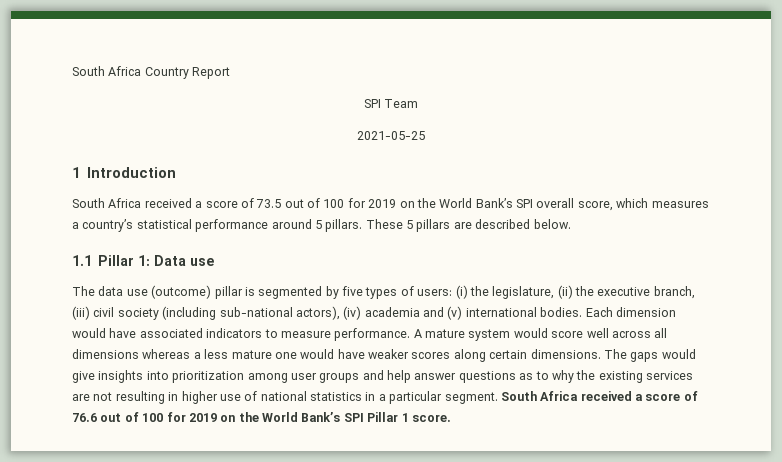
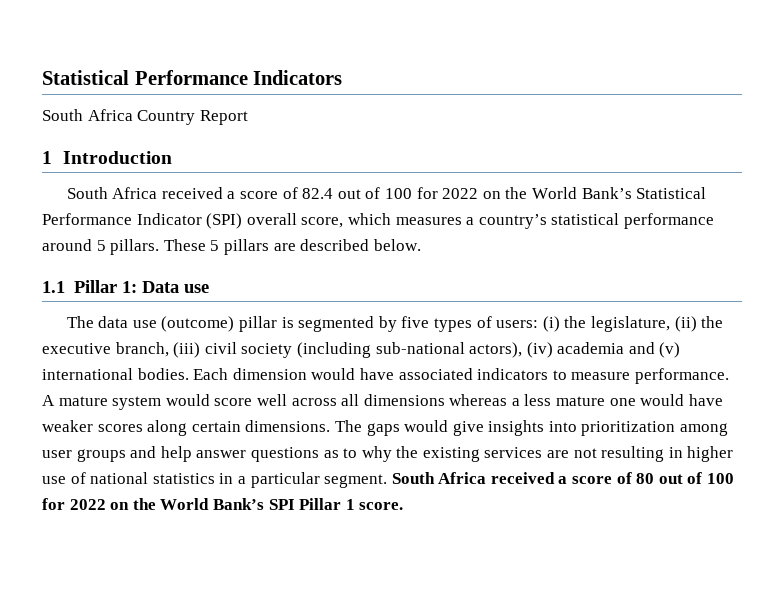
+ Statistical Performance Indicators
- SPI Team
- 2021-05-25
- South Africa received a score of 73.5 out of 100 for 2019 on the World Bank’s SPI overall score, which measures a country’s statistical performance around 5 pillars.
+ South Africa received a score of 82.4 out of 100 for 2022 on the World Bank’s Statistical Performance Indicator (SPI) overall score, which measures a country’s statistical performance around 5 pillars.
- South Africa received a score of 76.6 out of 100 for 2019 on the World Bank’s SPI Pillar 1 score.
+ South Africa received a score of 80 out of 100 for 2022 on the World Bank’s SPI Pillar 1 score.

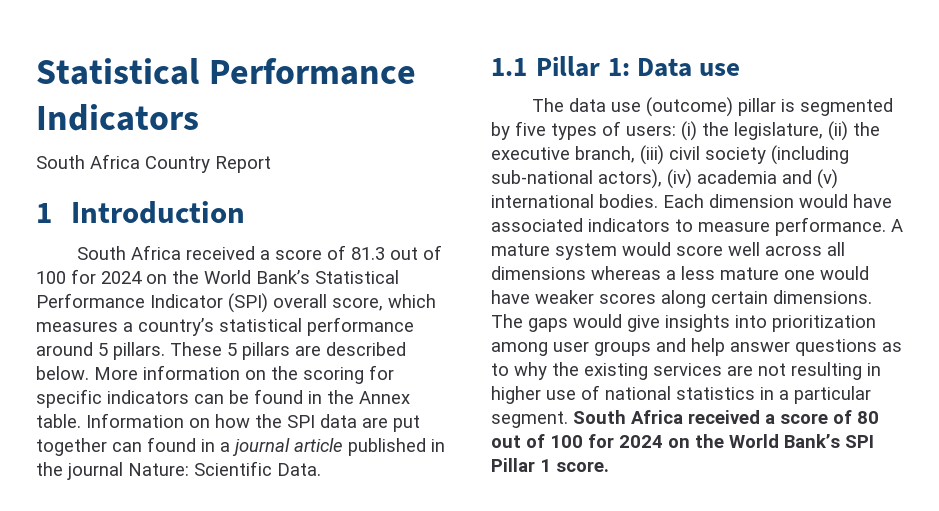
- South Africa received a score of 82.4 out of 100 for 2022 on the World Bank’s Statistical Performance Indicator (SPI) overall score, which measures a country’s statistical performance around 5 pillars.
+ South Africa received a score of 81.3 out of 100 for 2024 on the World Bank’s Statistical Performance Indicator (SPI) overall score, which measures a country’s statistical performance around 5 pillars.
+ More information on the scoring for specific indicators can be found in the Annex table. Information on how the SPI data are put together can found in a journal article published in the journal Nature: Scientific Data.
- South Africa received a score of 80 out of 100 for 2022 on the World Bank’s SPI Pillar 1 score.
+ South Africa received a score of 80 out of 100 for 2024 on the World Bank’s SPI Pillar 1 score.

